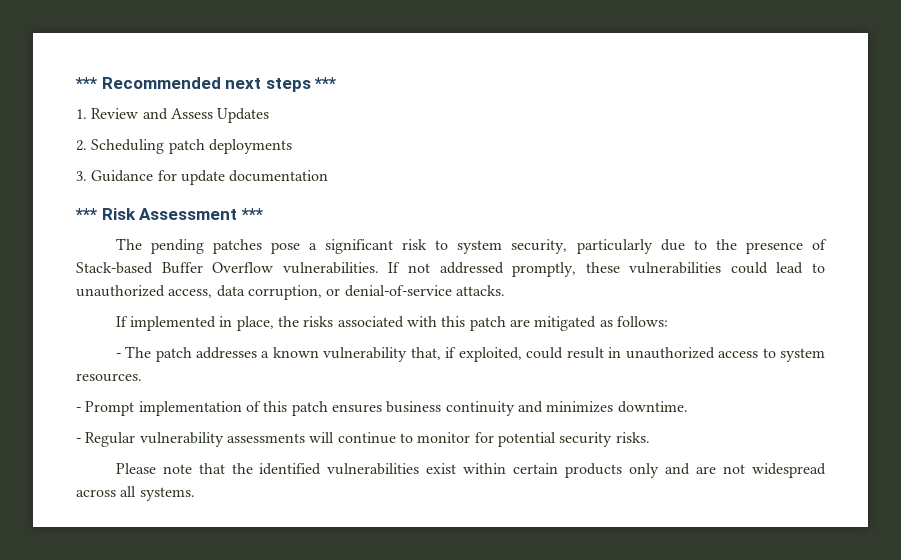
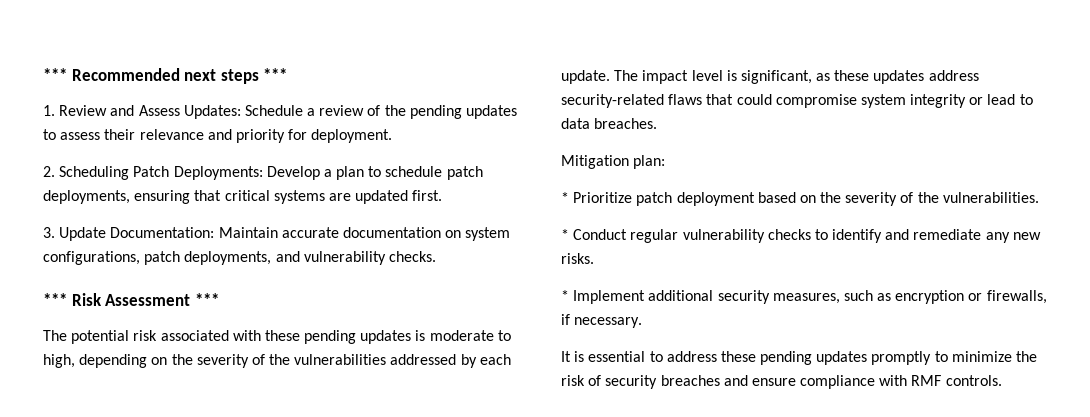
- 1. Review and Assess Updates
- 2. Scheduling patch deployments
- 3. Guidance for update documentation
+ 1. Review and Assess Updates: Schedule a review of the pending updates to assess their relevance and priority for deployment.
+ 2. Scheduling Patch Deployments: Develop a plan to schedule patch deployments, ensuring that critical systems are updated first.
+ 3. Update Documentation: Maintain accurate documentation on system configurations, patch deployments, and vulnerability checks.
- The pending patches pose a significant risk to system security, particularly due to the presence of Stack-based Buffer Overflow vulnerabilities. If not addressed promptly, these vulnerabilities could lead to unauthorized access, data corruption, or denial-of-service attacks.
- If implemented in place, the risks associated with this patch are mitigated as follows:
- - The patch addresses a known vulnerability that, if exploited, could result in unauthorized access to system resources.
- - Prompt implementation of this patch ensures business continuity and minimizes downtime.
- - Regular vulnerability assessments will continue to monitor for potential security risks.
- Please note that the identified vulnerabilities exist within certain products only and are not widespread across all systems.
+ The potential risk associated with these pending updates is moderate to high, depending on the severity of the vulnerabilities addressed by each update. The impact level is significant, as these updates address security-related flaws that could compromise system integrity or lead to data breaches.
+ Mitigation plan:
+ * Prioritize patch deployment based on the severity of the vulnerabilities.
+ * Conduct regular vulnerability checks to identify and remediate any new risks.
+ * Implement additional security measures, such as encryption or firewalls, if necessary.
+ It is essential to address these pending updates promptly to minimize the risk of security breaches and ensure compliance with RMF controls.

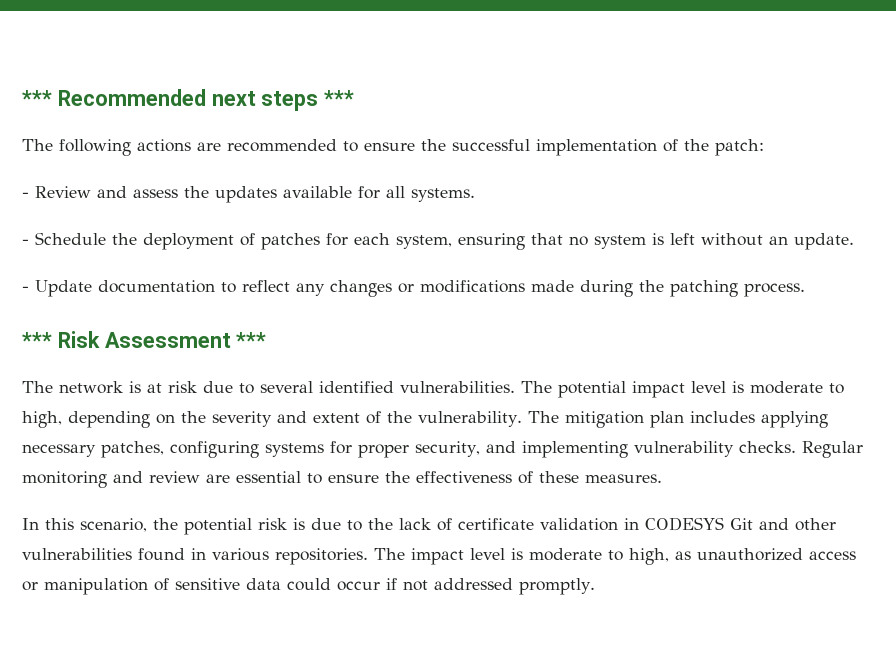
- 1. Review and Assess Updates: Schedule a review of the pending updates to assess their relevance and priority for deployment.
- 2. Scheduling Patch Deployments: Develop a plan to schedule patch deployments, ensuring that critical systems are updated first.
- 3. Update Documentation: Maintain accurate documentation on system configurations, patch deployments, and vulnerability checks.
+ The following actions are recommended to ensure the successful implementation of the patch:
+ - Review and assess the updates available for all systems.
+ - Schedule the deployment of patches for each system, ensuring that no system is left without an update.
+ - Update documentation to reflect any changes or modifications made during the patching process.
- The potential risk associated with these pending updates is moderate to high, depending on the severity of the vulnerabilities addressed by each update. The impact level is significant, as these updates address security-related flaws that could compromise system integrity or lead to data breaches.
- Mitigation plan:
- * Prioritize patch deployment based on the severity of the vulnerabilities.
- * Conduct regular vulnerability checks to identify and remediate any new risks.
- * Implement additional security measures, such as encryption or firewalls, if necessary.
- It is essential to address these pending updates promptly to minimize the risk of security breaches and ensure compliance with RMF controls.
+ The network is at risk due to several identified vulnerabilities. The potential impact level is moderate to high, depending on the severity and extent of the vulnerability. The mitigation plan includes applying necessary patches, configuring systems for proper security, and implementing vulnerability checks. Regular monitoring and review are essential to ensure the effectiveness of these measures.
+ In this scenario, the potential risk is due to the lack of certificate validation in CODESYS Git and other vulnerabilities found in various repositories. The impact level is moderate to high, as unauthorized access or manipulation of sensitive data could occur if not addressed promptly.

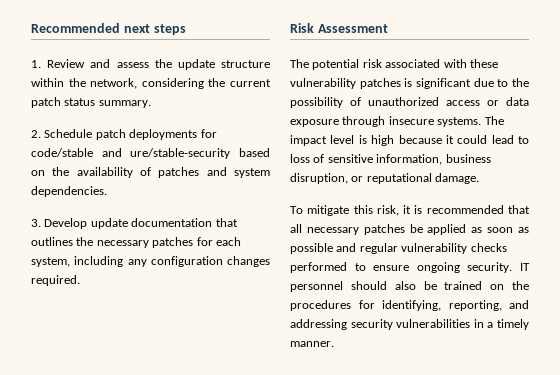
- *** Recommended next steps ***
- The following actions are recommended to ensure the successful implementation of the patch:
- - Review and assess the updates available for all systems.
- - Schedule the deployment of patches for each system, ensuring that no system is left without an update.
- - Update documentation to reflect any changes or modifications made during the patching process.
- *** Risk Assessment ***
- The network is at risk due to several identified vulnerabilities. The potential impact level is moderate to high, depending on the severity and extent of the vulnerability. The mitigation plan includes applying necessary patches, configuring systems for proper security, and implementing vulnerability checks. Regular monitoring and review are essential to ensure the effectiveness of these measures.
- In this scenario, the potential risk is due to the lack of certificate validation in CODESYS Git and other vulnerabilities found in various repositories. The impact level is moderate to high, as unauthorized access or manipulation of sensitive data could occur if not addressed promptly.
+ Recommended next steps
+ 1. Review and assess the update structure within the network, considering the current patch status summary.
+ 2. Schedule patch deployments for code/stable and ure/stable-security based on the availability of patches and system dependencies.
+ 3. Develop update documentation that outlines the necessary patches for each system, including any configuration changes required.
+ Risk Assessment
+ The potential risk associated with these vulnerability patches is significant due to the possibility of unauthorized access or data exposure through insecure systems. The impact level is high because it could lead to loss of sensitive information, business disruption, or reputational damage.
+ To mitigate this risk, it is recommended that all necessary patches be applied as soon as possible and regular vulnerability checks performed to ensure ongoing security. IT personnel should also be trained on the procedures for identifying, reporting, and addressing security vulnerabilities in a timely manner.

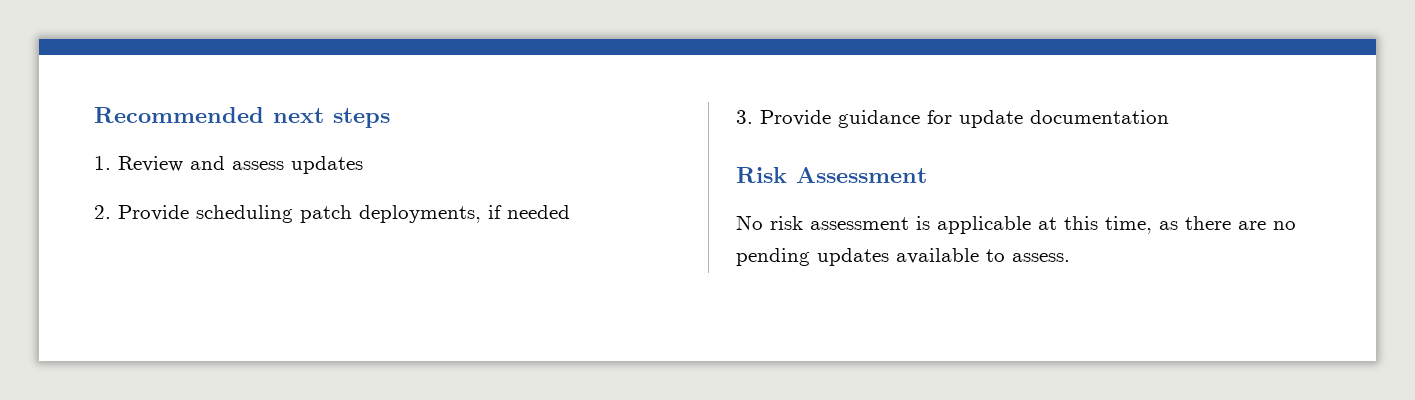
- 1. Review and assess the update structure within the network, considering the current patch status summary.
- 2. Schedule patch deployments for code/stable and ure/stable-security based on the availability of patches and system dependencies.
- 3. Develop update documentation that outlines the necessary patches for each system, including any configuration changes required.
+ 1. Review and assess updates
+ 2. Provide scheduling patch deployments, if needed
+ 3. Provide guidance for update documentation
  Risk Assessment
- The potential risk associated with these vulnerability patches is significant due to the possibility of unauthorized access or data exposure through insecure systems. The impact level is high because it could lead to loss of sensitive information, business disruption, or reputational damage.
- To mitigate this risk, it is recommended that all necessary patches be applied as soon as possible and regular vulnerability checks performed to ensure ongoing security. IT personnel should also be trained on the procedures for identifying, reporting, and addressing security vulnerabilities in a timely manner.
+ No risk assessment is applicable at this time, as there are no pending updates available to assess.

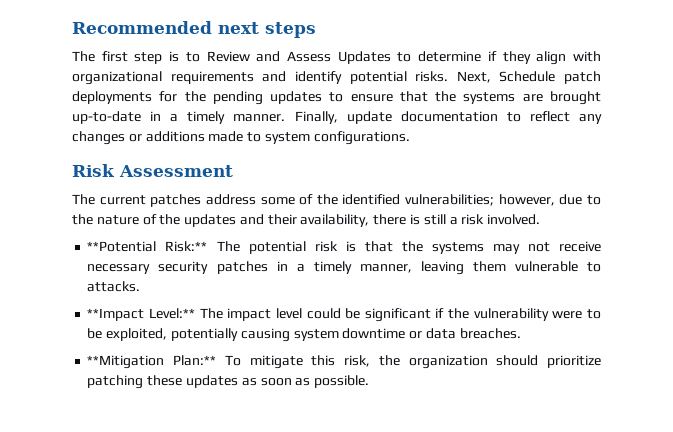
- 1. Review and assess updates
- 2. Provide scheduling patch deployments, if needed
- 3. Provide guidance for update documentation
+ The first step is to Review and Assess Updates to determine if they align with organizational requirements and identify potential risks. Next, Schedule patch deployments for the pending updates to ensure that the systems are brought up-to-date in a timely manner. Finally, update documentation to reflect any changes or additions made to system configurations.
  Risk Assessment
- No risk assessment is applicable at this time, as there are no pending updates available to assess.
+ The current patches address some of the identified vulnerabilities; however, due to the nature of the updates and their availability, there is still a risk involved.
+ **Potential Risk:** The potential risk is that the systems may not receive necessary security patches in a timely manner, leaving them vulnerable to attacks.
+ **Impact Level:** The impact level could be significant if the vulnerability were to be exploited, potentially causing system downtime or data breaches.
+ **Mitigation Plan:** To mitigate this risk, the organization should prioritize patching these updates as soon as possible.

